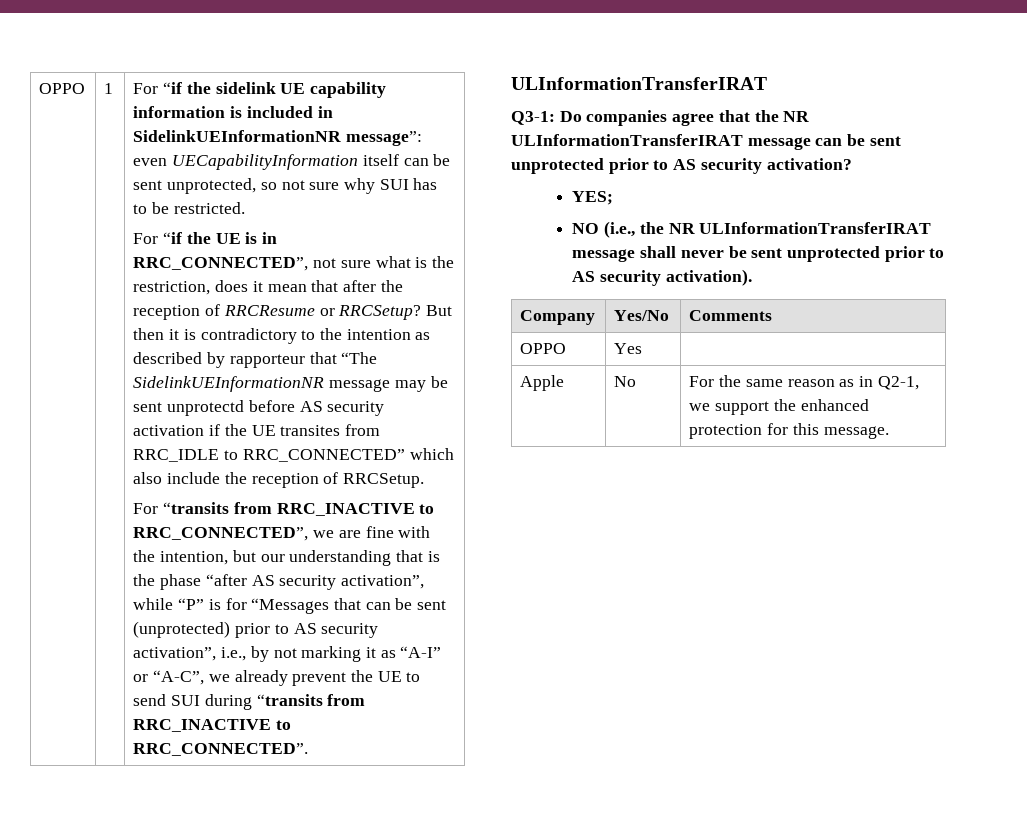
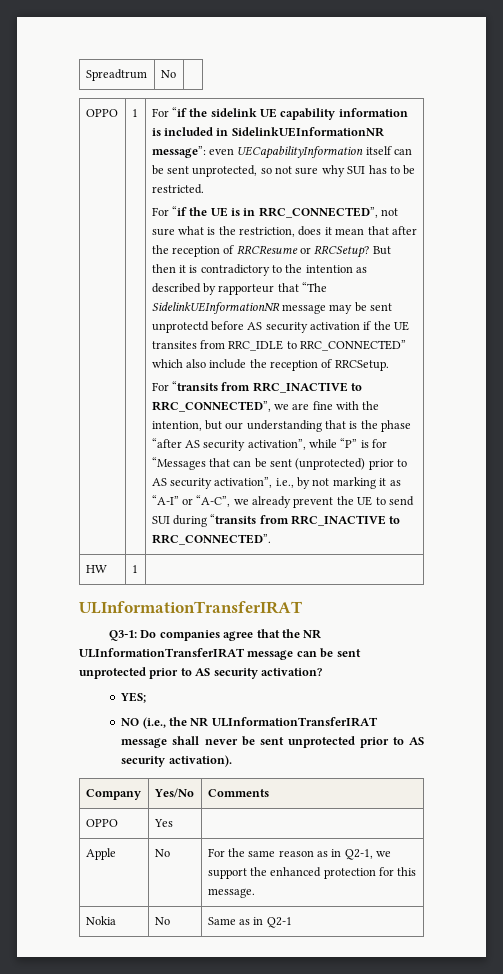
+ Spreadtrum | No
+ HW | 1 |
+ Nokia | No | Same as in Q2-1

